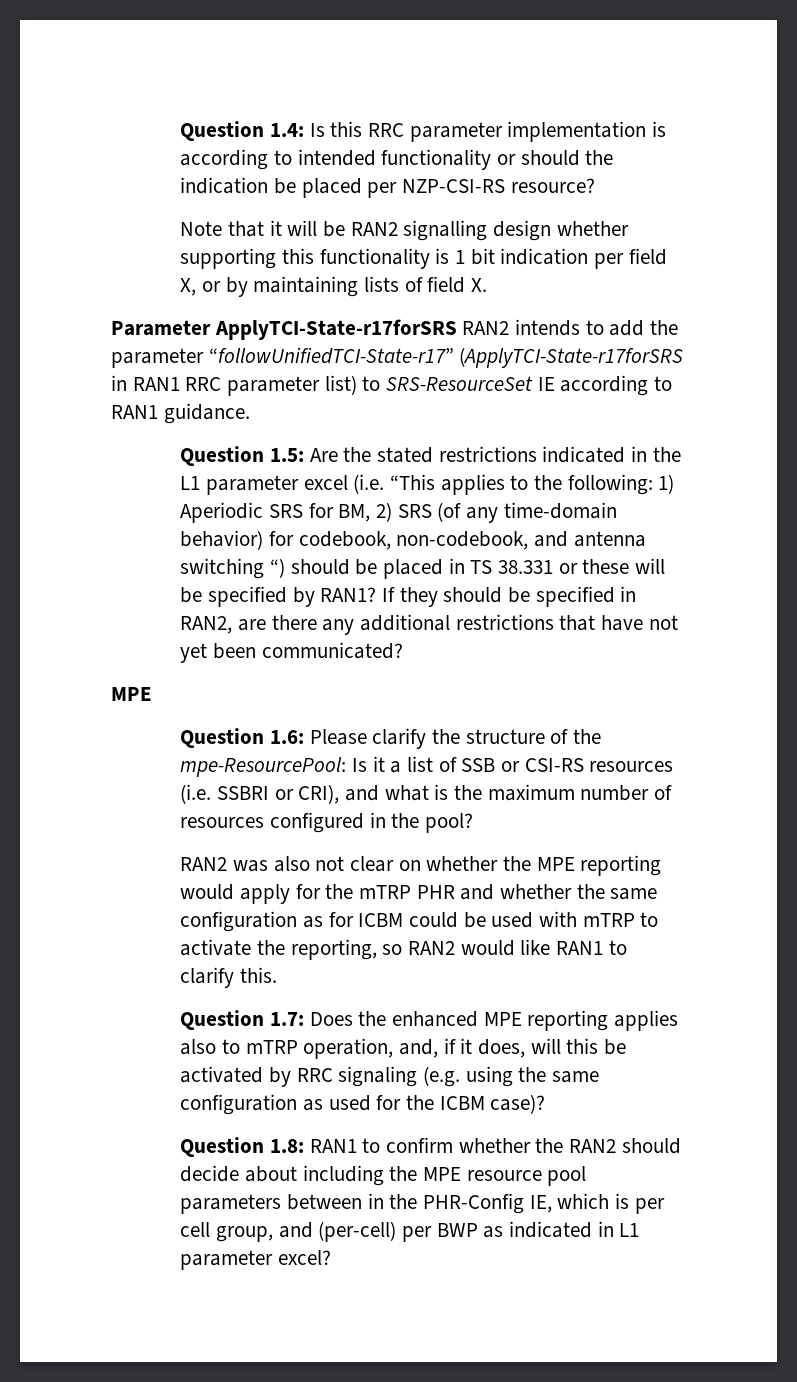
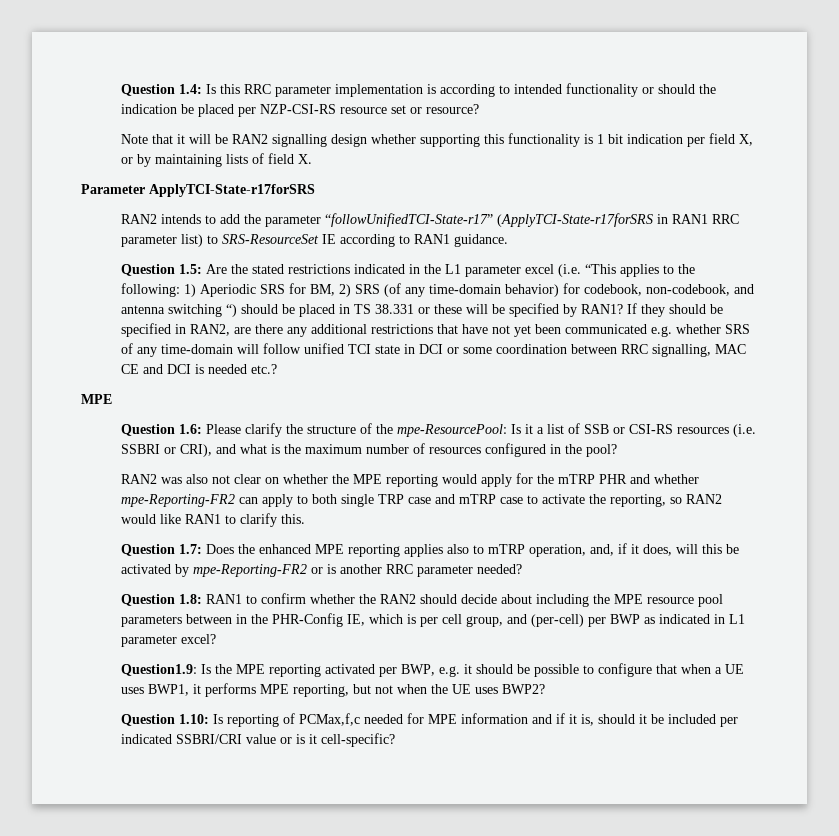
- Question 1.4: Is this RRC parameter implementation is according to intended functionality or should the indication be placed per NZP-CSI-RS resource?
+ Question 1.4: Is this RRC parameter implementation is according to intended functionality or should the indication be placed per NZP-CSI-RS resource set or resource?
- Parameter ApplyTCI-State-r17forSRS RAN2 intends to add the parameter “followUnifiedTCI-State-r17” (ApplyTCI-State-r17forSRS in RAN1 RRC parameter list) to SRS-ResourceSet IE according to RAN1 guidance.
+ Parameter ApplyTCI-State-r17forSRS
+ RAN2 intends to add the parameter “followUnifiedTCI-State-r17” (ApplyTCI-State-r17forSRS in RAN1 RRC parameter list) to SRS-ResourceSet IE according to RAN1 guidance.
- If they should be specified in RAN2, are there any additional restrictions that have not yet been communicated?
+ If they should be specified in RAN2, are there any additional restrictions that have not yet been communicated e.g. whether SRS of any time-domain will follow unified TCI state in DCI or some coordination between RRC signalling, MAC CE and DCI is needed etc.?
- RAN2 was also not clear on whether the MPE reporting would apply for the mTRP PHR and whether the same configuration as for ICBM could be used with mTRP to activate the reporting, so RAN2 would like RAN1 to clarify this.
+ RAN2 was also not clear on whether the MPE reporting would apply for the mTRP PHR and whether mpe-Reporting-FR2 can apply to both single TRP case and mTRP case to activate the reporting, so RAN2 would like RAN1 to clarify this.
- Question 1.7: Does the enhanced MPE reporting applies also to mTRP operation, and, if it does, will this be activated by RRC signaling (e.g. using the same configuration as used for the ICBM case)?
+ Question 1.7: Does the enhanced MPE reporting applies also to mTRP operation, and, if it does, will this be activated by mpe-Reporting-FR2 or is another RRC parameter needed?
+ Question1.9: Is the MPE reporting activated per BWP, e.g. it should be possible to configure that when a UE uses BWP1, it performs MPE reporting, but not when the UE uses BWP2?
+ Question 1.10: Is reporting of PCMax,f,c needed for MPE information and if it is, should it be included per indicated SSBRI/CRI value or is it cell-specific?

